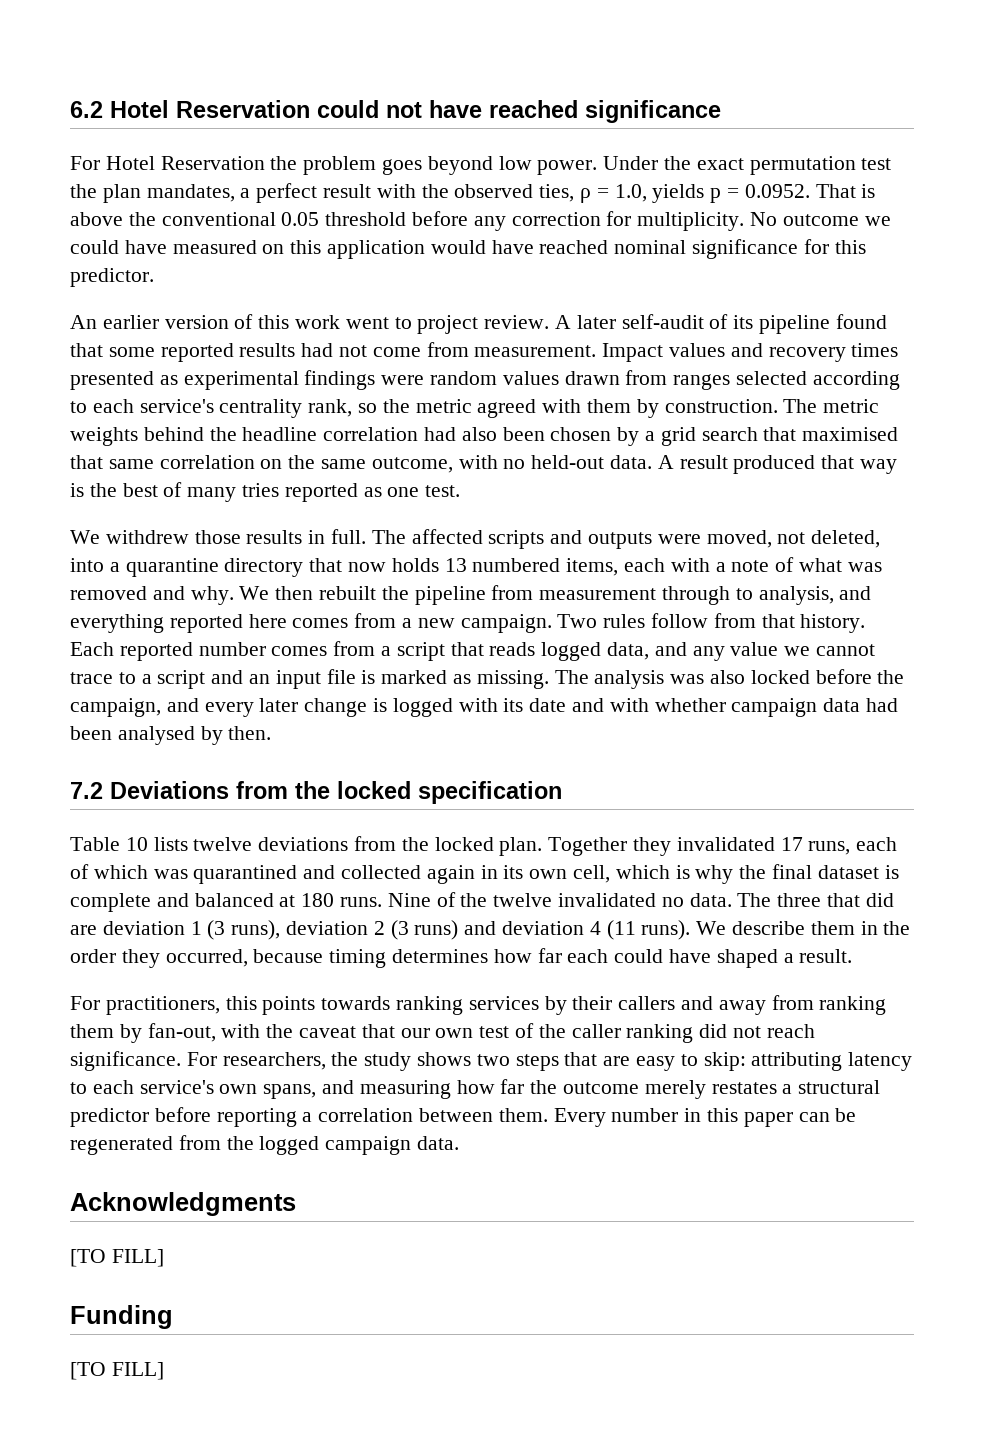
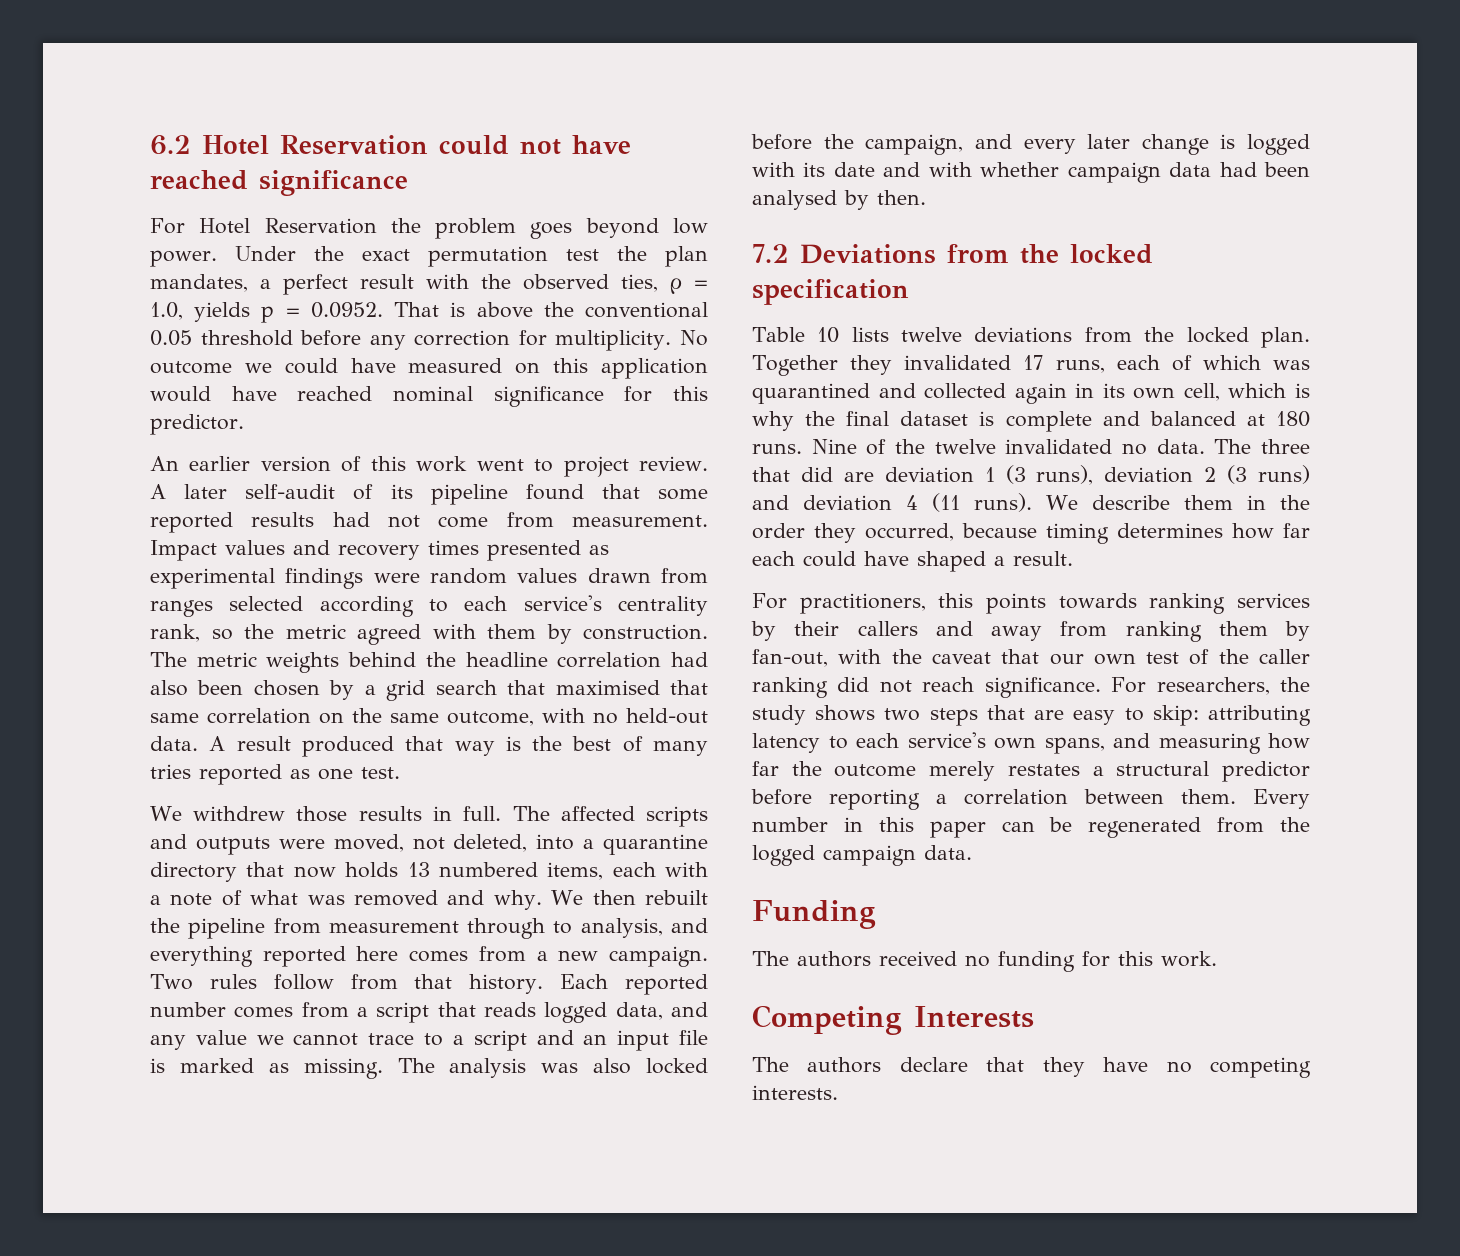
- Acknowledgments
- [TO FILL]
  Funding
- [TO FILL]
+ The authors received no funding for this work.
+ Competing Interests
+ The authors declare that they have no competing interests.

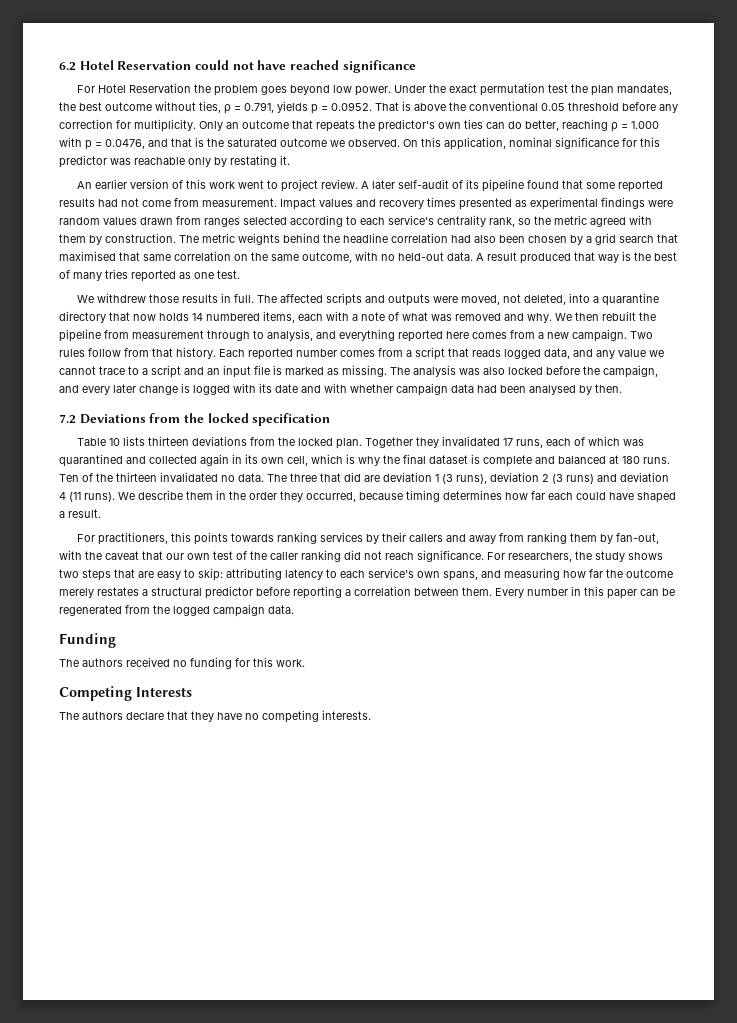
- Under the exact permutation test the plan mandates, a perfect result with the observed ties, ρ = 1.0, yields p = 0.0952. That is above the conventional 0.05 threshold before any correction for multiplicity.
+ Under the exact permutation test the plan mandates, the best outcome without ties, ρ = 0.791, yields p = 0.0952. That is above the conventional 0.05 threshold before any correction for multiplicity.
- No outcome we could have measured on this application would have reached nominal significance for this predictor.
+ Only an outcome that repeats the predictor's own ties can do better, reaching ρ = 1.000 with p = 0.0476, and that is the saturated outcome we observed. On this application, nominal significance for this predictor was reachable only by restating it.
- The affected scripts and outputs were moved, not deleted, into a quarantine directory that now holds 13 numbered items, each with a note of what was removed and why.
+ The affected scripts and outputs were moved, not deleted, into a quarantine directory that now holds 14 numbered items, each with a note of what was removed and why.
- Table 10 lists twelve deviations from the locked plan.
+ Table 10 lists thirteen deviations from the locked plan.
- Nine of the twelve invalidated no data.
+ Ten of the thirteen invalidated no data.

